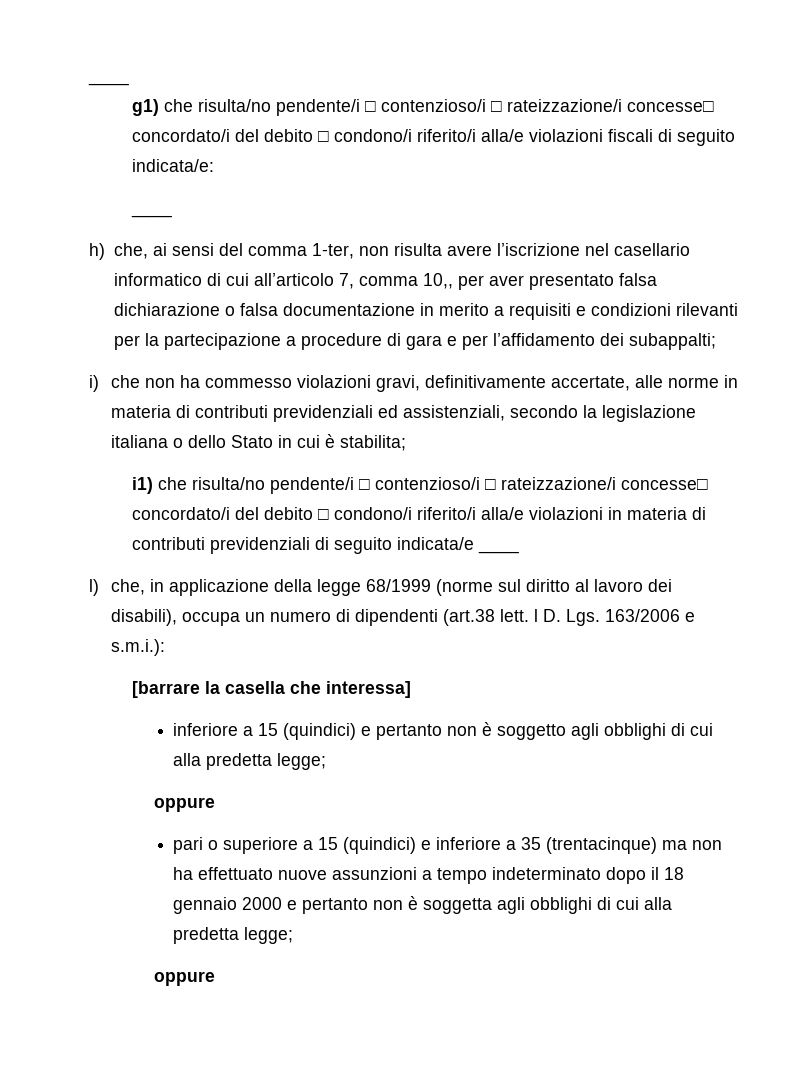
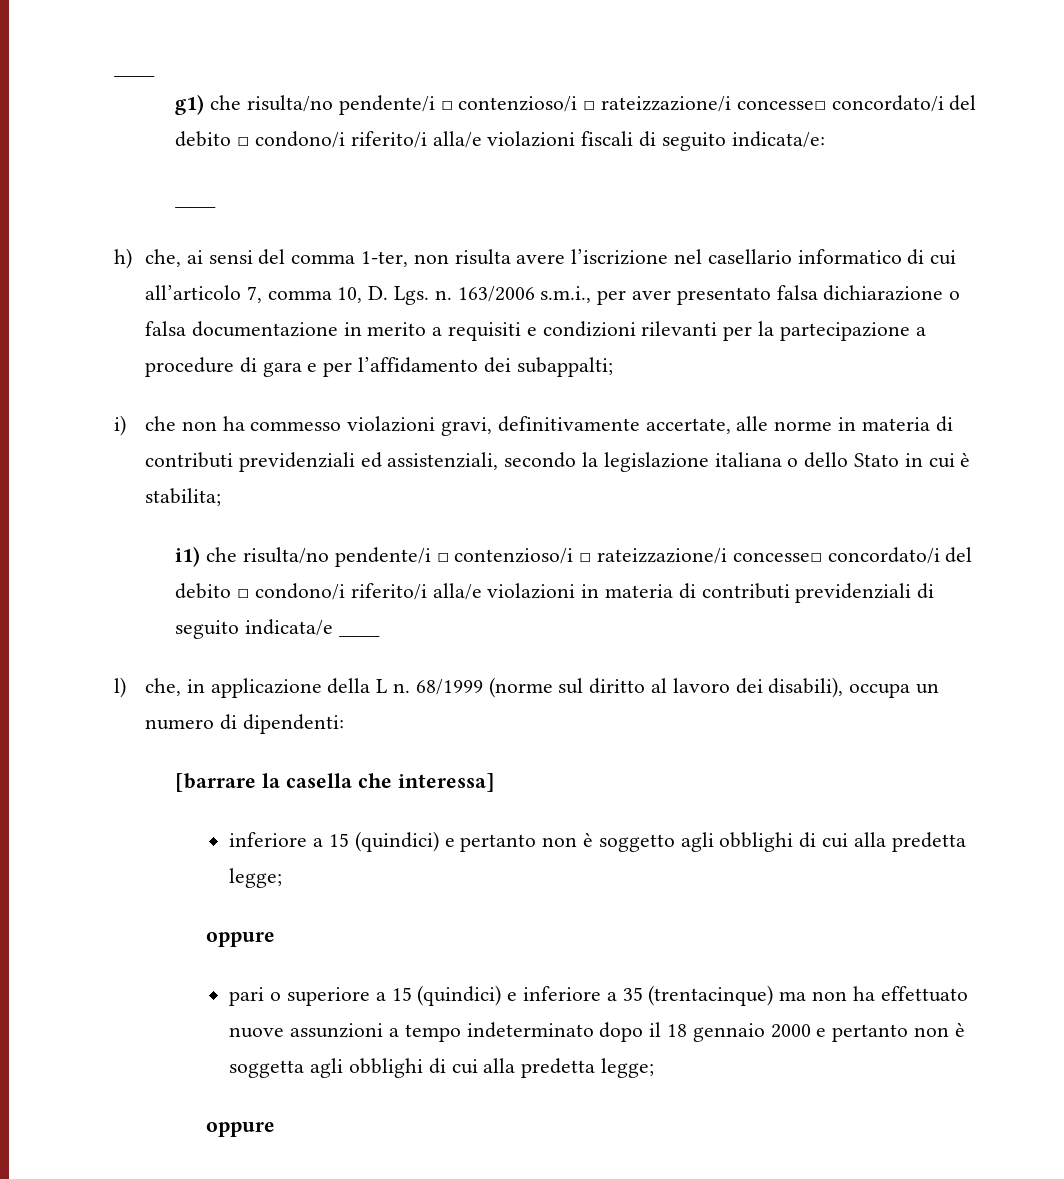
- h) che, ai sensi del comma 1-ter, non risulta avere l’iscrizione nel casellario informatico di cui all’articolo 7, comma 10,, per aver presentato falsa dichiarazione o falsa documentazione in merito a requisiti e condizioni rilevanti per la partecipazione a procedure di gara e per l’affidamento dei subappalti;
+ h) che, ai sensi del comma 1-ter, non risulta avere l’iscrizione nel casellario informatico di cui all’articolo 7, comma 10, D. Lgs. n. 163/2006 s.m.i., per aver presentato falsa dichiarazione o falsa documentazione in merito a requisiti e condizioni rilevanti per la partecipazione a procedure di gara e per l’affidamento dei subappalti;
- l) che, in applicazione della legge 68/1999 (norme sul diritto al lavoro dei disabili), occupa un numero di dipendenti (art.38 lett. l D. Lgs. 163/2006 e s.m.i.):
+ l) che, in applicazione della L n. 68/1999 (norme sul diritto al lavoro dei disabili), occupa un numero di dipendenti:

